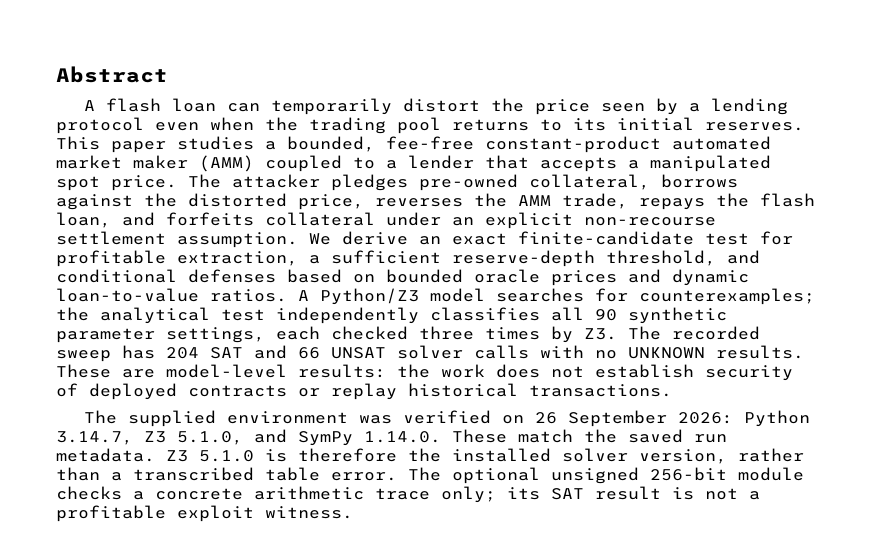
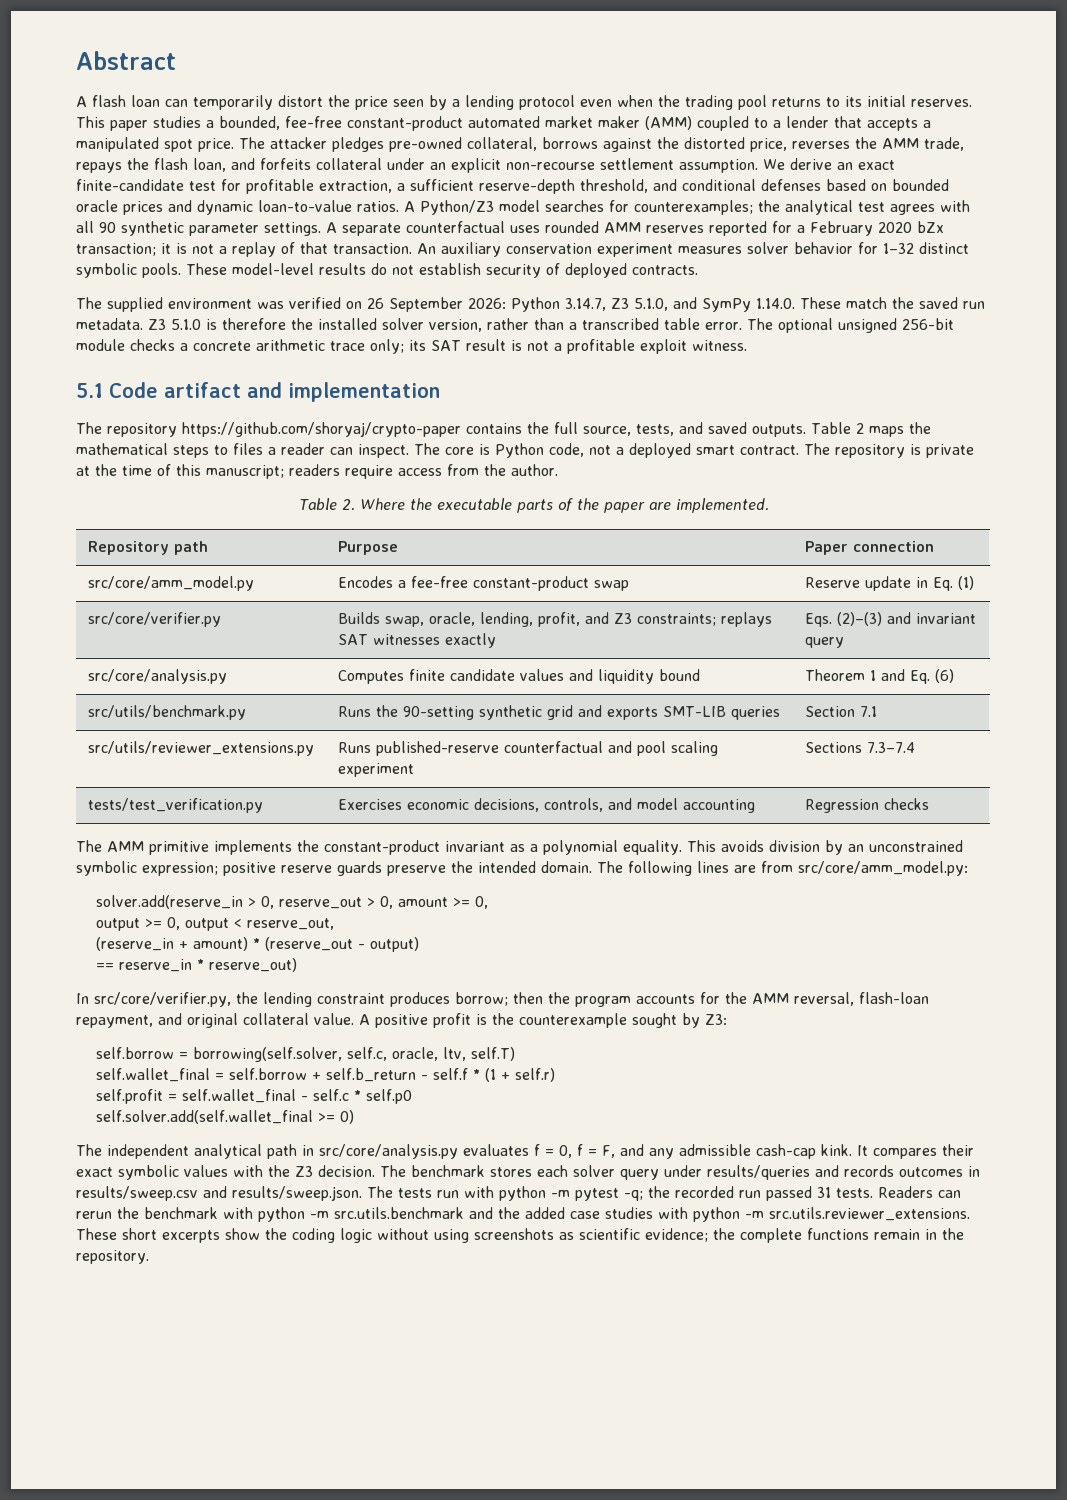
- A Python/Z3 model searches for counterexamples; the analytical test independently classifies all 90 synthetic parameter settings, each checked three times by Z3. The recorded sweep has 204 SAT and 66 UNSAT solver calls with no UNKNOWN results. These are model-level results: the work does not establish security of deployed contracts or replay historical transactions.
+ A Python/Z3 model searches for counterexamples; the analytical test agrees with all 90 synthetic parameter settings. A separate counterfactual uses rounded AMM reserves reported for a February 2020 bZx transaction; it is not a replay of that transaction. An auxiliary conservation experiment measures solver behavior for 1–32 distinct symbolic pools. These model-level results do not establish security of deployed contracts.
+ 5.1 Code artifact and implementation
+ The repository https://github.com/shoryaj/crypto-paper contains the full source, tests, and saved outputs. Table 2 maps the mathematical steps to files a reader can inspect. The core is Python code, not a deployed smart contract. The repository is private at the time of this manuscript; readers require access from the author.
+ Table 2. Where the executable parts of the paper are implemented.
+ Repository path | Purpose | Paper connection
+ src/core/amm_model.py | Encodes a fee-free constant-product swap | Reserve update in Eq. (1)
+ src/core/verifier.py | Builds swap, oracle, lending, profit, and Z3 constraints; replays SAT witnesses exactly | Eqs. (2)–(3) and invariant query
+ src/core/analysis.py | Computes finite candidate values and liquidity bound | Theorem 1 and Eq. (6)
+ src/utils/benchmark.py | Runs the 90-setting synthetic grid and exports SMT-LIB queries | Section 7.1
+ src/utils/reviewer_extensions.py | Runs published-reserve counterfactual and pool scaling experiment | Sections 7.3–7.4
+ tests/test_verification.py | Exercises economic decisions, controls, and model accounting | Regression checks
+ The AMM primitive implements the constant-product invariant as a polynomial equality. This avoids division by an unconstrained symbolic expression; positive reserve guards preserve the intended domain. The following lines are from src/core/amm_model.py:
+ solver.add(reserve_in > 0, reserve_out > 0, amount >= 0,
+ output >= 0, output < reserve_out,
+ (reserve_in + amount) * (reserve_out - output)
+ == reserve_in * reserve_out)
+ In src/core/verifier.py, the lending constraint produces borrow; then the program accounts for the AMM reversal, flash-loan repayment, and original collateral value. A positive profit is the counterexample sought by Z3:
+ self.borrow = borrowing(self.solver, self.c, oracle, ltv, self.T)
+ self.wallet_final = self.borrow + self.b_return - self.f * (1 + self.r)
+ self.profit = self.wallet_final - self.c * self.p0
+ self.solver.add(self.wallet_final >= 0)
+ The independent analytical path in src/core/analysis.py evaluates f = 0, f = F, and any admissible cash-cap kink. It compares their exact symbolic values with the Z3 decision. The benchmark stores each solver query under results/queries and records outcomes in results/sweep.csv and results/sweep.json. The tests run with python -m pytest -q; the recorded run passed 31 tests. Readers can rerun the benchmark with python -m src.utils.benchmark and the added case studies with python -m src.utils.reviewer_extensions. These short excerpts show the coding logic without using screenshots as scientific evidence; the complete functions remain in the repository.

